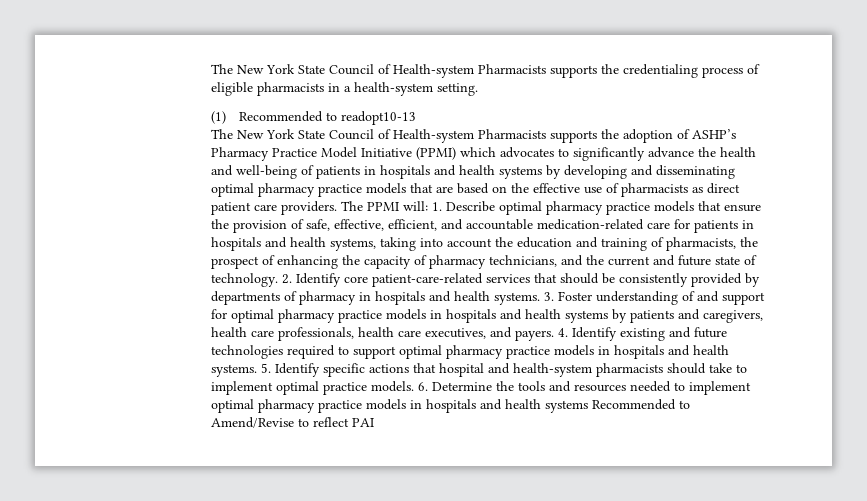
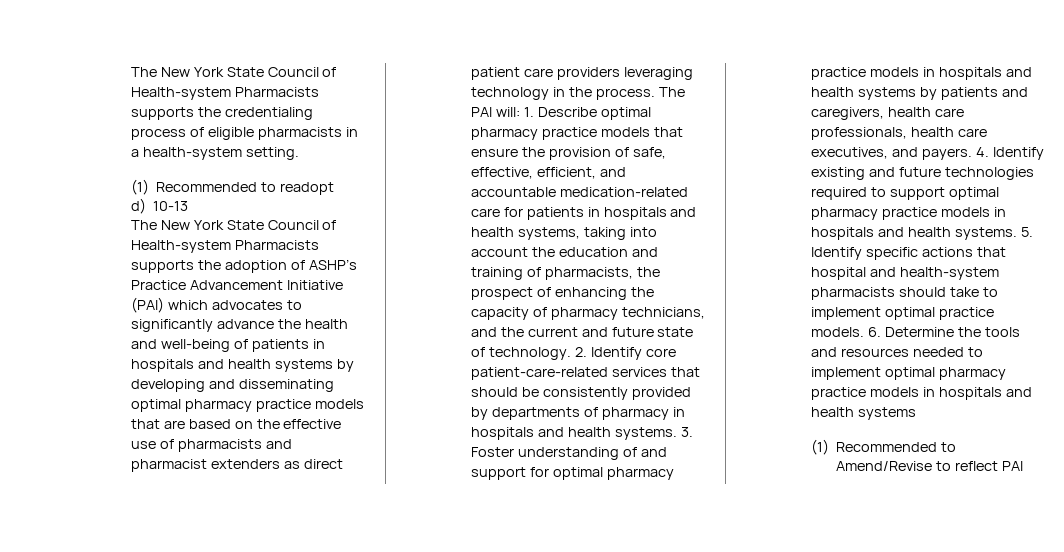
- (1) Recommended to readopt10-13
+ (1) Recommended to readopt
+ d) 10-13
- The New York State Council of Health-system Pharmacists supports the adoption of ASHP’s Pharmacy Practice Model Initiative (PPMI) which advocates to significantly advance the health and well-being of patients in hospitals and health systems by developing and disseminating optimal pharmacy practice models that are based on the effective use of pharmacists as direct patient care providers. The PPMI will:
+ The New York State Council of Health-system Pharmacists supports the adoption of ASHP’s Practice Advancement Initiative (PAI) which advocates to significantly advance the health and well-being of patients in hospitals and health systems by developing and disseminating optimal pharmacy practice models that are based on the effective use of pharmacists and pharmacist extenders as direct patient care providers leveraging technology in the process. The PAI will:
- 6. Determine the tools and resources needed to implement optimal pharmacy practice models in hospitals and health systems Recommended to Amend/Revise to reflect PAI
+ 6. Determine the tools and resources needed to implement optimal pharmacy practice models in hospitals and health systems
+ (1) Recommended to Amend/Revise to reflect PAI

